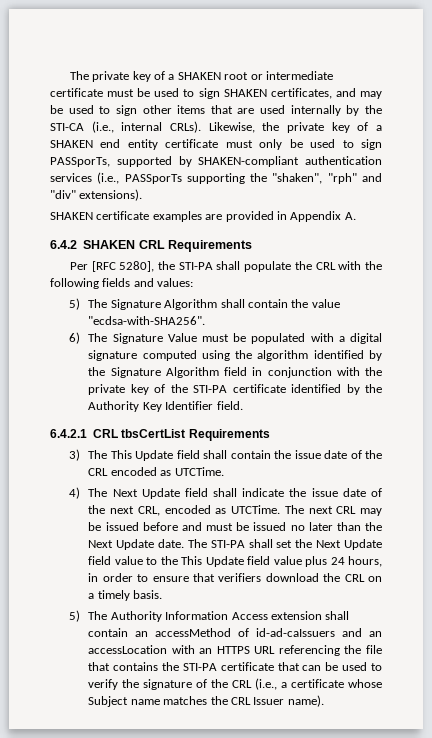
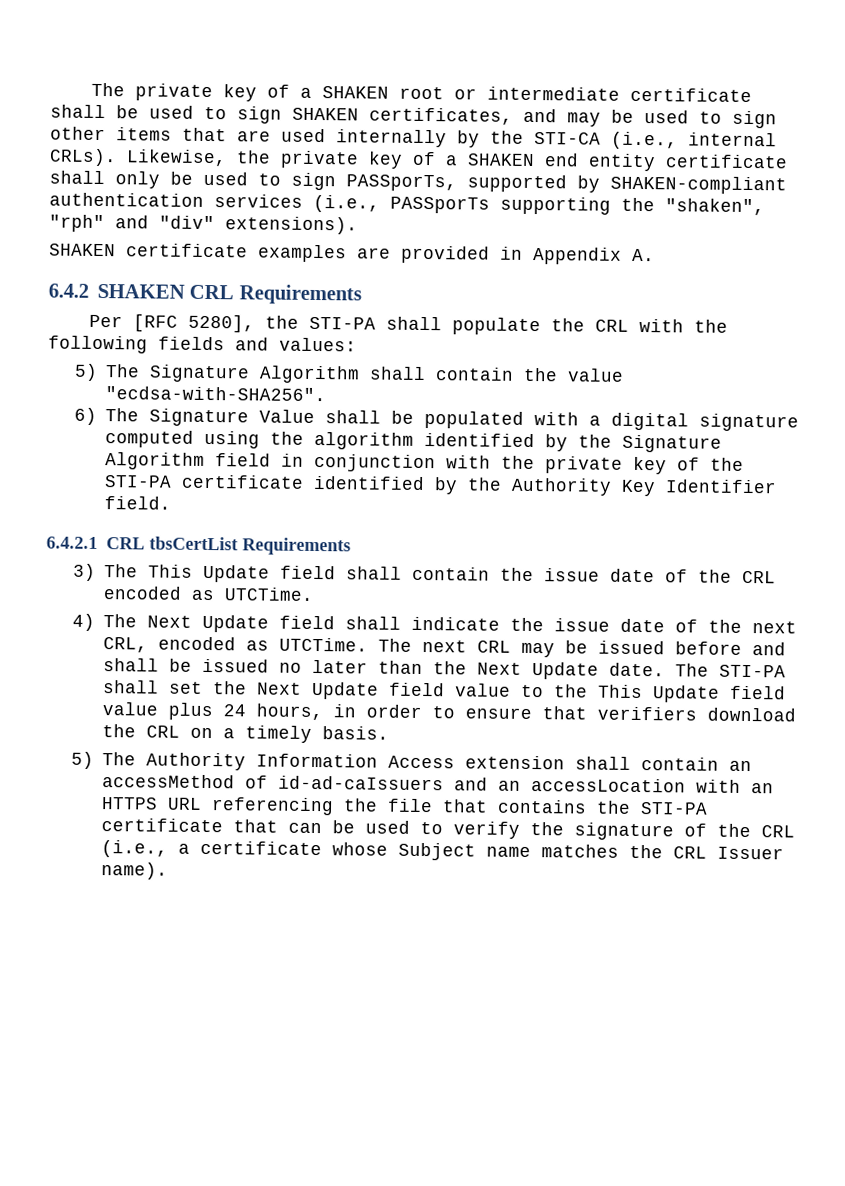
- The private key of a SHAKEN root or intermediate certificate must be used to sign SHAKEN certificates, and may be used to sign other items that are used internally by the STI-CA (i.e., internal CRLs).
+ The private key of a SHAKEN root or intermediate certificate shall be used to sign SHAKEN certificates, and may be used to sign other items that are used internally by the STI-CA (i.e., internal CRLs).
- Likewise, the private key of a SHAKEN end entity certificate must only be used to sign PASSporTs, supported by SHAKEN-compliant authentication services (i.e., PASSporTs supporting the "shaken", "rph" and "div" extensions).
+ Likewise, the private key of a SHAKEN end entity certificate shall only be used to sign PASSporTs, supported by SHAKEN-compliant authentication services (i.e., PASSporTs supporting the "shaken", "rph" and "div" extensions).
- 6) The Signature Value must be populated with a digital signature computed using the algorithm identified by the Signature Algorithm field in conjunction with the private key of the STI-PA certificate identified by the Authority Key Identifier field.
+ 6) The Signature Value shall be populated with a digital signature computed using the algorithm identified by the Signature Algorithm field in conjunction with the private key of the STI-PA certificate identified by the Authority Key Identifier field.
- The next CRL may be issued before and must be issued no later than the Next Update date.
+ The next CRL may be issued before and shall be issued no later than the Next Update date.

